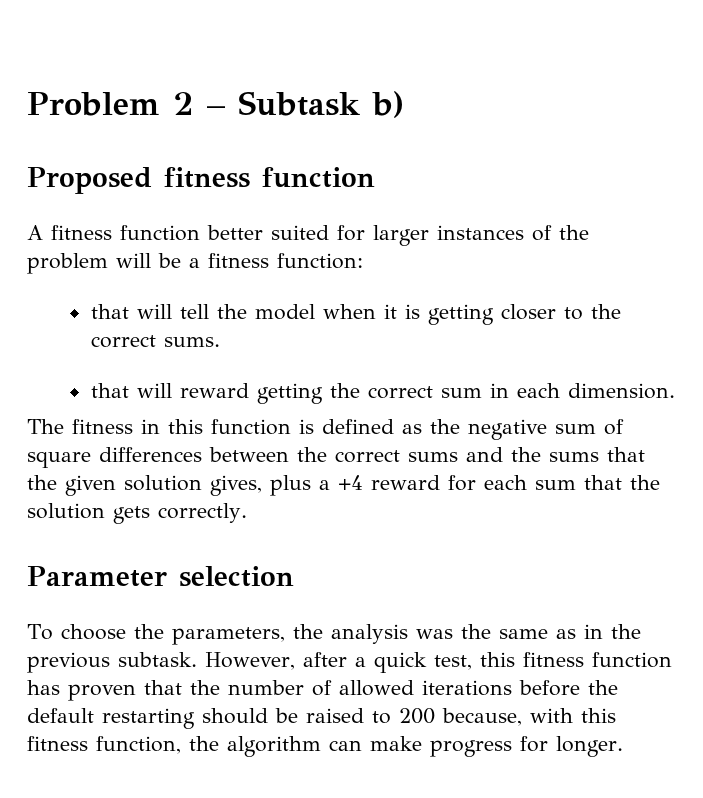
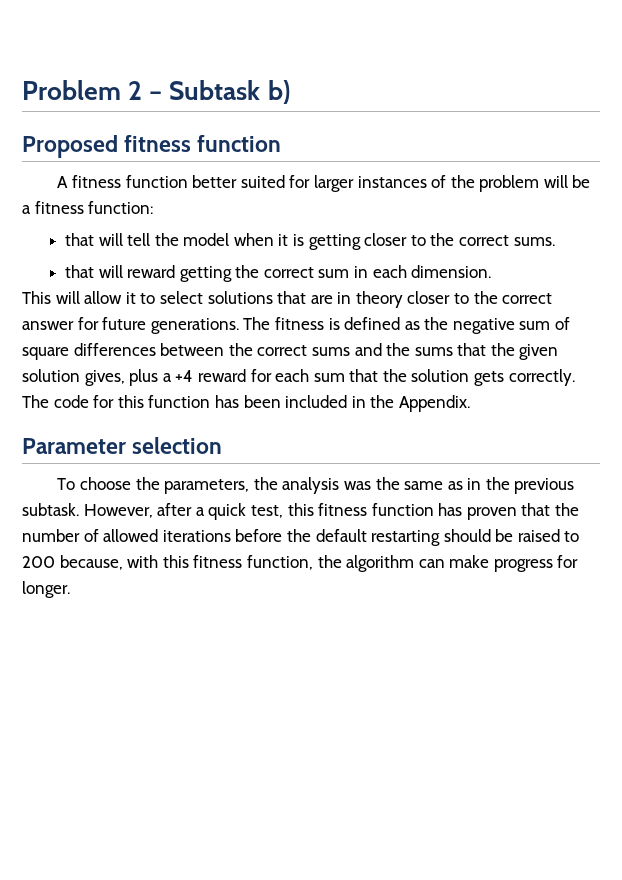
- The fitness in this function is defined as the negative sum of square differences between the correct sums and the sums that the given solution gives, plus a +4 reward for each sum that the solution gets correctly.
+ This will allow it to select solutions that are in theory closer to the correct answer for future generations. The fitness is defined as the negative sum of square differences between the correct sums and the sums that the given solution gives, plus a +4 reward for each sum that the solution gets correctly. The code for this function has been included in the Appendix.

